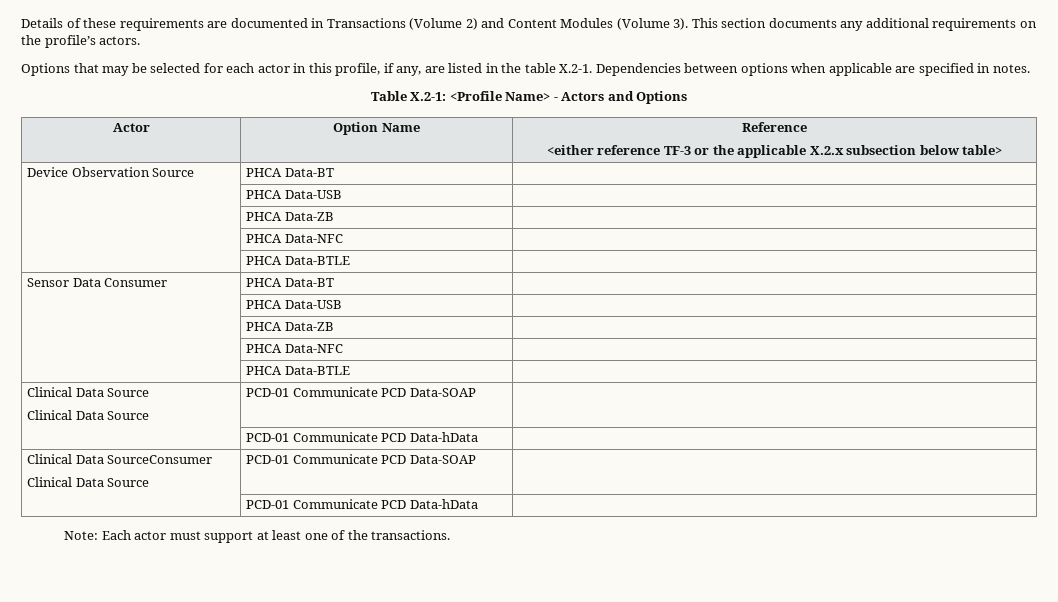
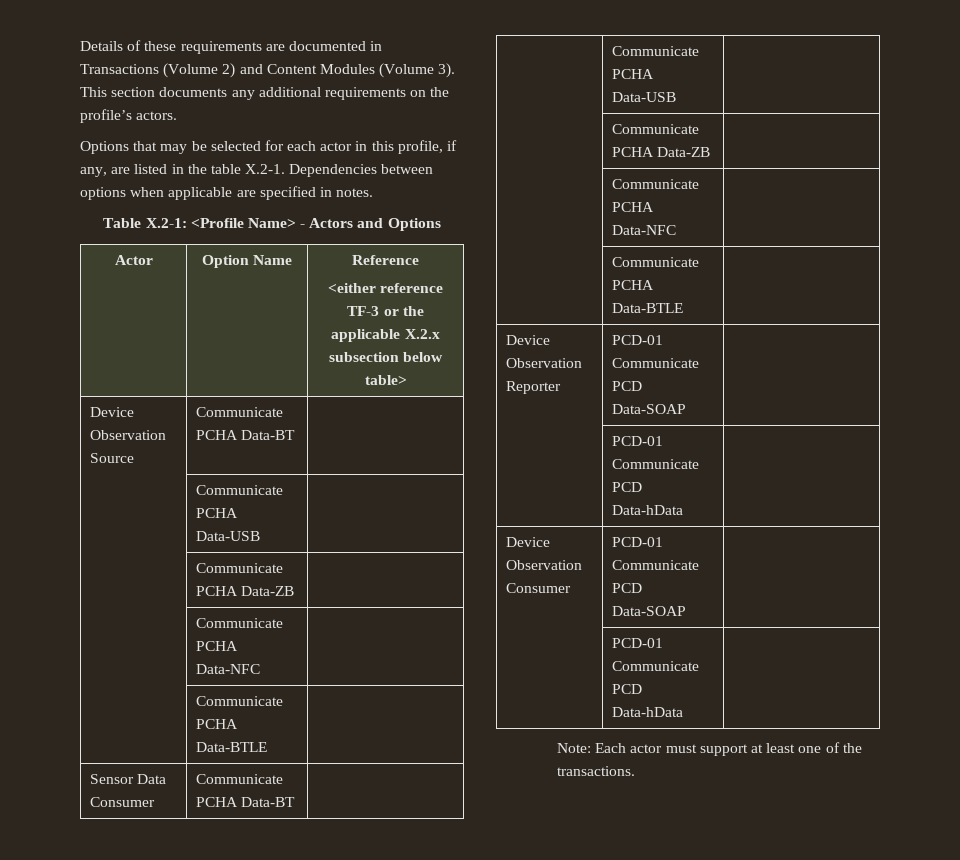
- Device Observation Source | PHCA Data-BT |
- | PHCA Data-USB |
- | PHCA Data-ZB |
- | PHCA Data-NFC |
- | PHCA Data-BTLE |
+ Device Observation Source | Communicate PCHA Data-BT |
+ | Communicate PCHA Data-USB |
+ | Communicate PCHA Data-ZB |
+ | Communicate PCHA Data-NFC |
+ | Communicate PCHA Data-BTLE |
- Sensor Data Consumer | PHCA Data-BT |
- | PHCA Data-USB |
- | PHCA Data-ZB |
- | PHCA Data-NFC |
- | PHCA Data-BTLE |
- Clinical Data Source
- Clinical Data Source | PCD-01 Communicate PCD Data-SOAP |
+ Sensor Data Consumer | Communicate PCHA Data-BT |
+ | Communicate PCHA Data-USB |
+ | Communicate PCHA Data-ZB |
+ | Communicate PCHA Data-NFC |
+ | Communicate PCHA Data-BTLE |
+ Device Observation Reporter | PCD-01 Communicate PCD Data-SOAP |
  | PCD-01 Communicate PCD Data-hData |
- Clinical Data SourceConsumer
- Clinical Data Source | PCD-01 Communicate PCD Data-SOAP |
+ Device Observation Consumer | PCD-01 Communicate PCD Data-SOAP |

